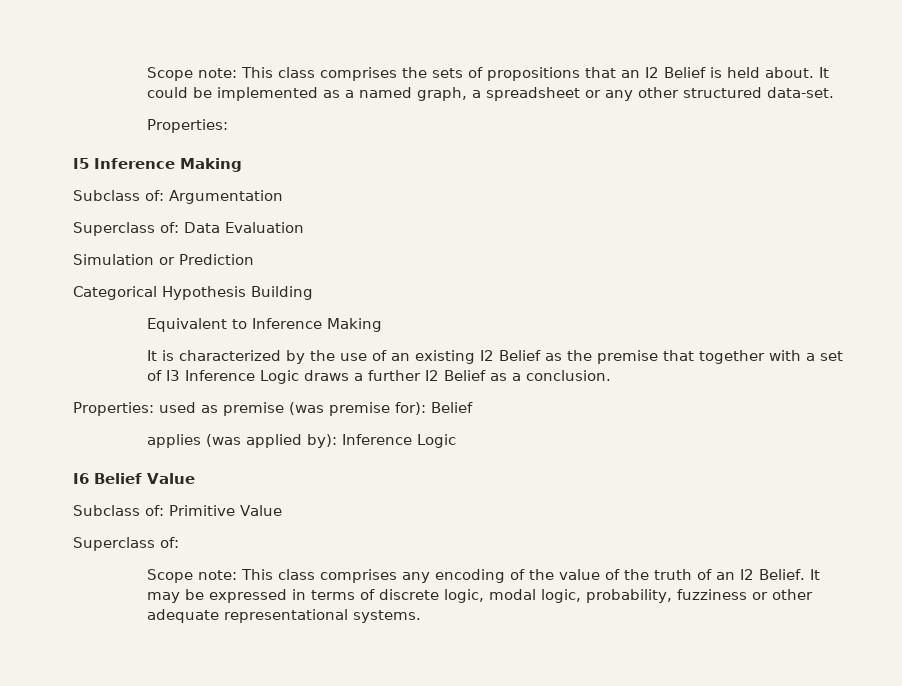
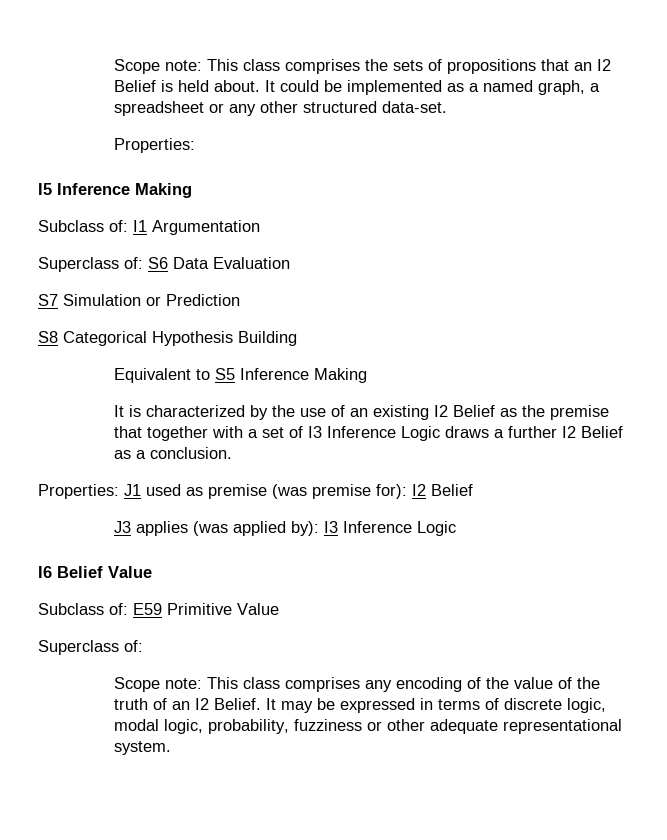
- Subclass of: Argumentation
+ Subclass of: I1 Argumentation
- Superclass of: Data Evaluation
+ Superclass of: S6 Data Evaluation
- Simulation or Prediction
+ S7 Simulation or Prediction
- Categorical Hypothesis Building
+ S8 Categorical Hypothesis Building
- Equivalent to Inference Making
+ Equivalent to S5 Inference Making
- Properties: used as premise (was premise for): Belief
+ Properties: J1 used as premise (was premise for): I2 Belief
- applies (was applied by): Inference Logic
+ J3 applies (was applied by): I3 Inference Logic
- Subclass of: Primitive Value
+ Subclass of: E59 Primitive Value
- It may be expressed in terms of discrete logic, modal logic, probability, fuzziness or other adequate representational systems.
+ It may be expressed in terms of discrete logic, modal logic, probability, fuzziness or other adequate representational system.

